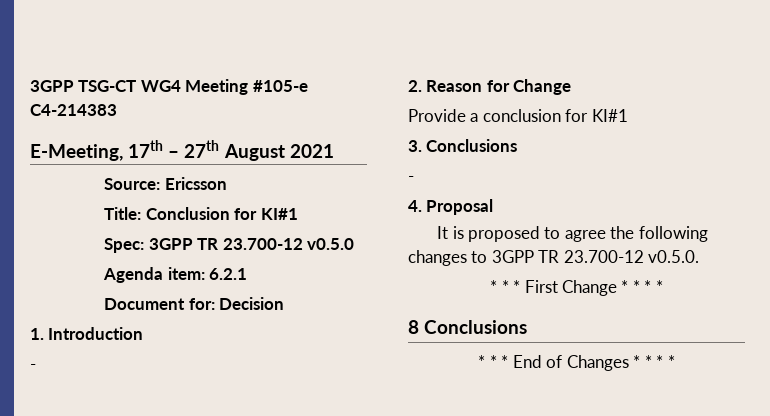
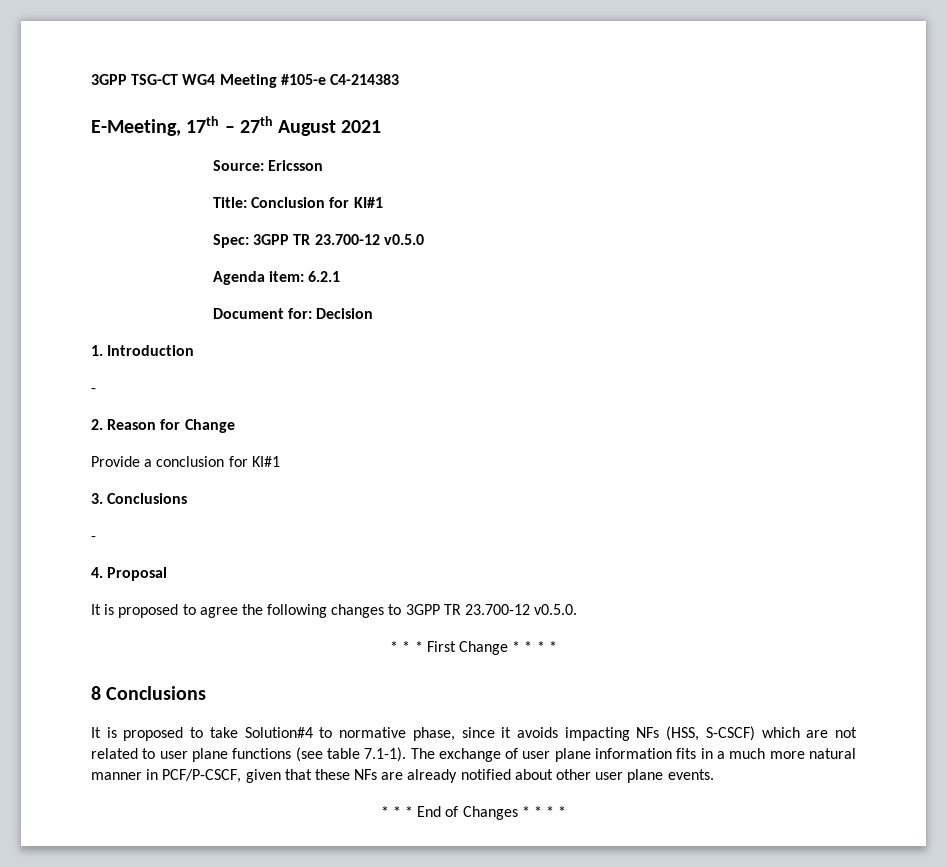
+ It is proposed to take Solution#4 to normative phase, since it avoids impacting NFs (HSS, S-CSCF) which are not related to user plane functions (see table 7.1-1). The exchange of user plane information fits in a much more natural manner in PCF/P-CSCF, given that these NFs are already notified about other user plane events.

